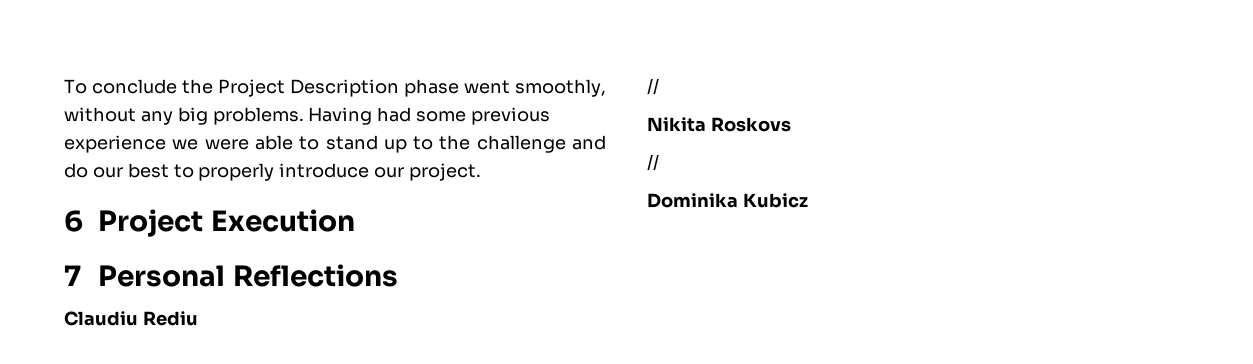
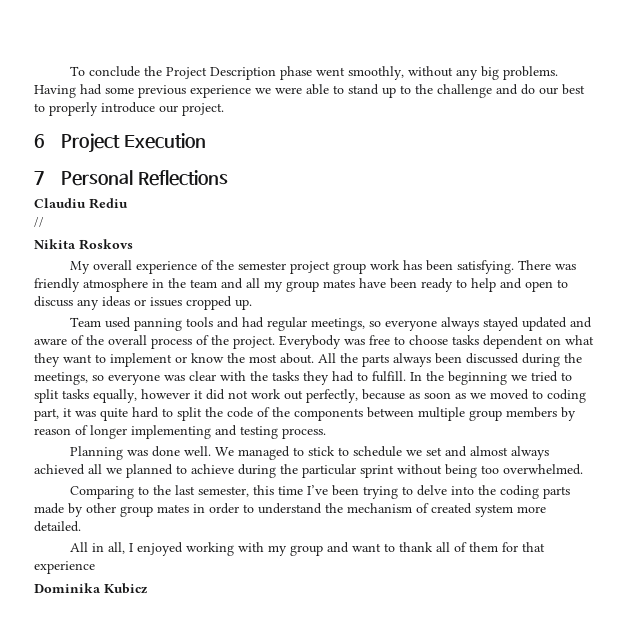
  Nikita Roskovs
- //
+ My overall experience of the semester project group work has been satisfying. There was friendly atmosphere in the team and all my group mates have been ready to help and open to discuss any ideas or issues cropped up.
+ Team used panning tools and had regular meetings, so everyone always stayed updated and aware of the overall process of the project. Everybody was free to choose tasks dependent on what they want to implement or know the most about. All the parts always been discussed during the meetings, so everyone was clear with the tasks they had to fulfill. In the beginning we tried to split tasks equally, however it did not work out perfectly, because as soon as we moved to coding part, it was quite hard to split the code of the components between multiple group members by reason of longer implementing and testing process.
+ Planning was done well. We managed to stick to schedule we set and almost always achieved all we planned to achieve during the particular sprint without being too overwhelmed.
+ Comparing to the last semester, this time I’ve been trying to delve into the coding parts made by other group mates in order to understand the mechanism of created system more detailed.
+ All in all, I enjoyed working with my group and want to thank all of them for that experience

